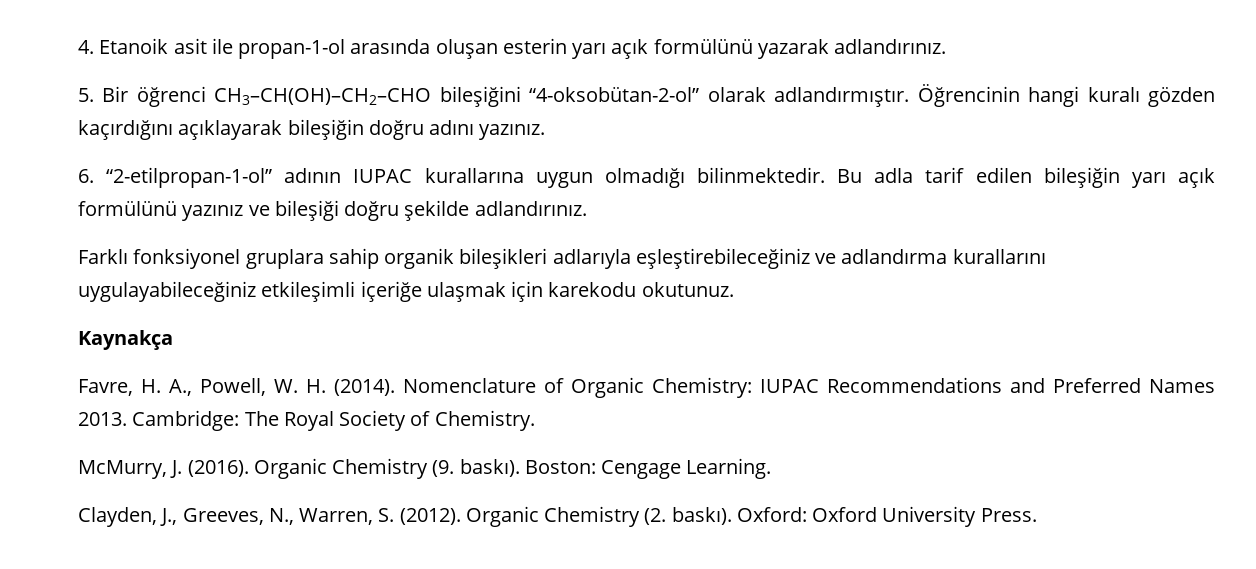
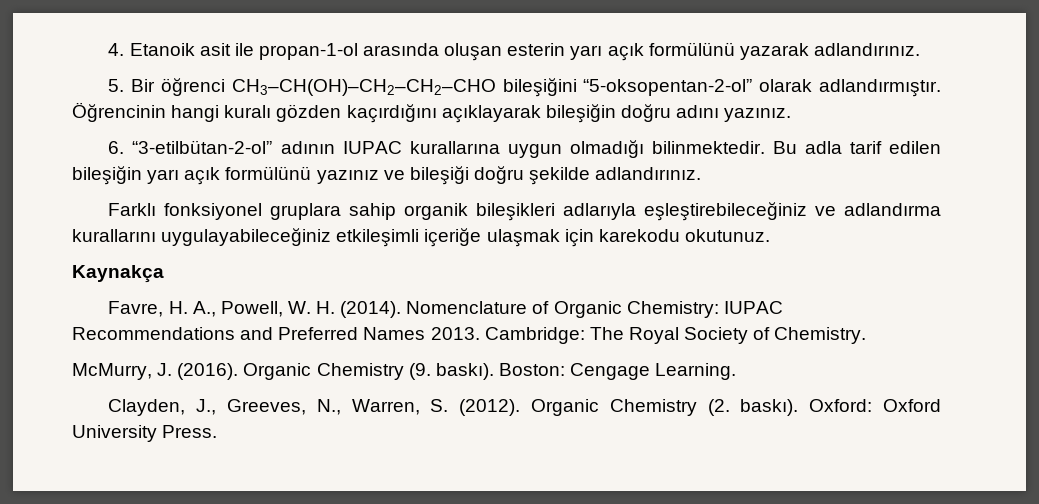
- 5. Bir öğrenci CH3–CH(OH)–CH2–CHO bileşiğini “4-oksobütan-2-ol” olarak adlandırmıştır.
+ 5. Bir öğrenci CH3–CH(OH)–CH2–CH2–CHO bileşiğini “5-oksopentan-2-ol” olarak adlandırmıştır.
- 6. “2-etilpropan-1-ol” adının IUPAC kurallarına uygun olmadığı bilinmektedir.
+ 6. “3-etilbütan-2-ol” adının IUPAC kurallarına uygun olmadığı bilinmektedir.

